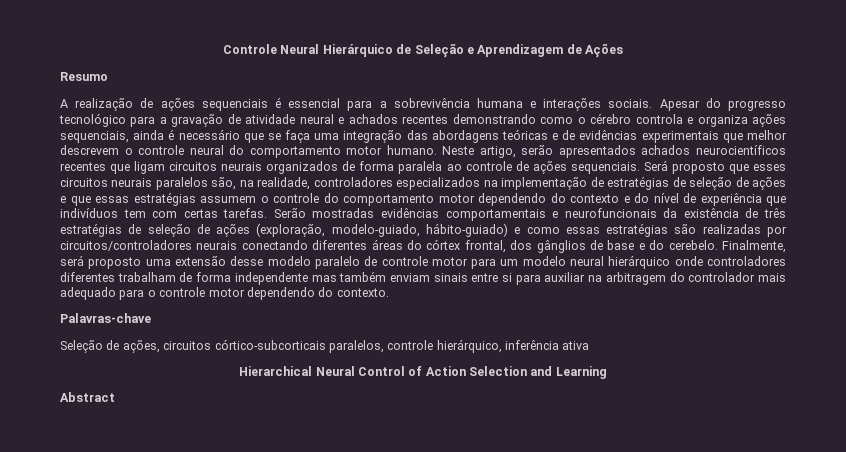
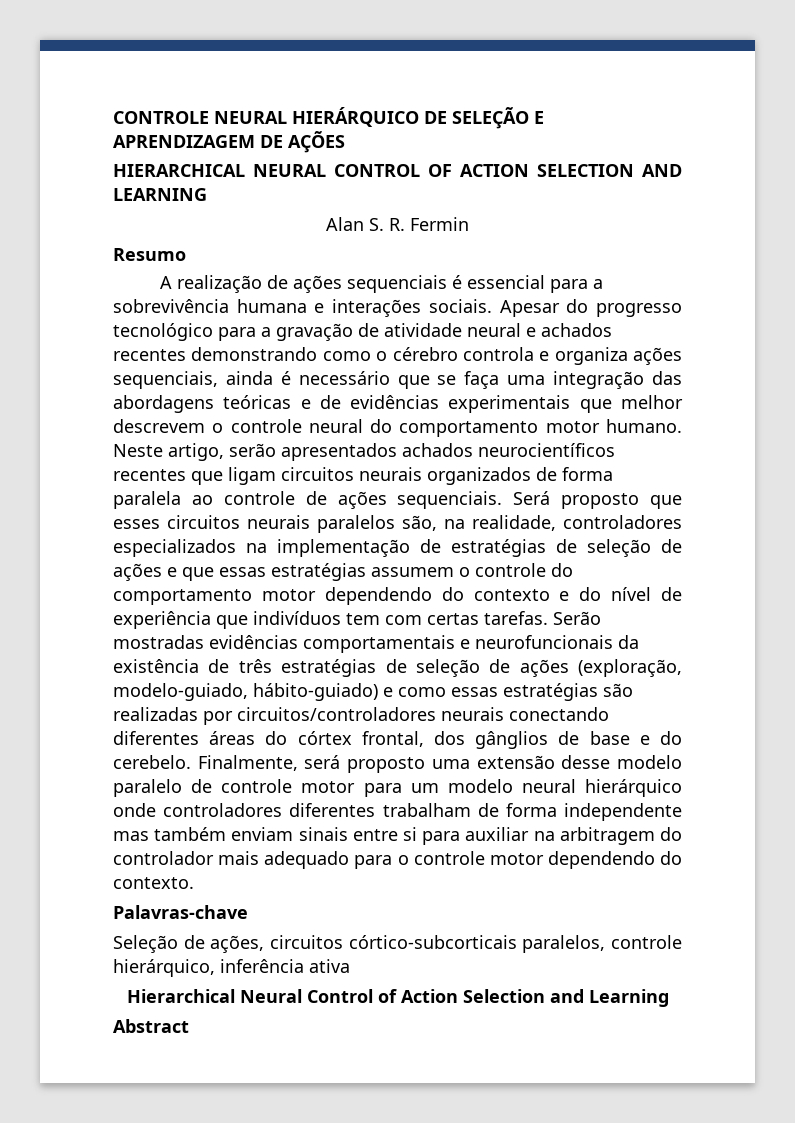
- Controle Neural Hierárquico de Seleção e Aprendizagem de Ações
+ CONTROLE NEURAL HIERÁRQUICO DE SELEÇÃO E APRENDIZAGEM DE AÇÕES
+ HIERARCHICAL NEURAL CONTROL OF ACTION SELECTION AND LEARNING
+ Alan S. R. Fermin

